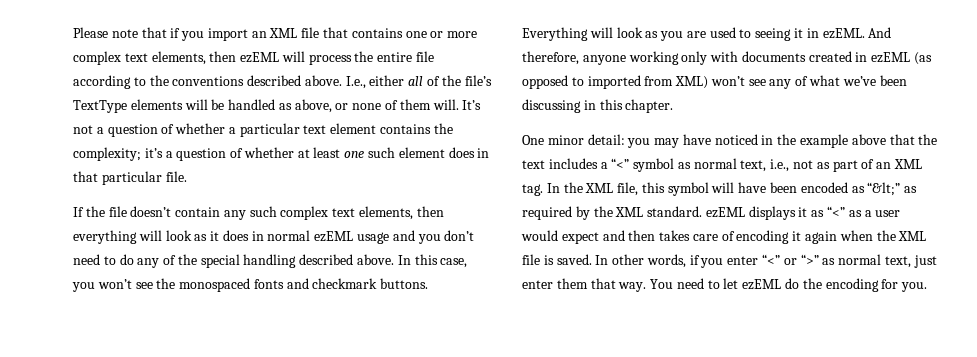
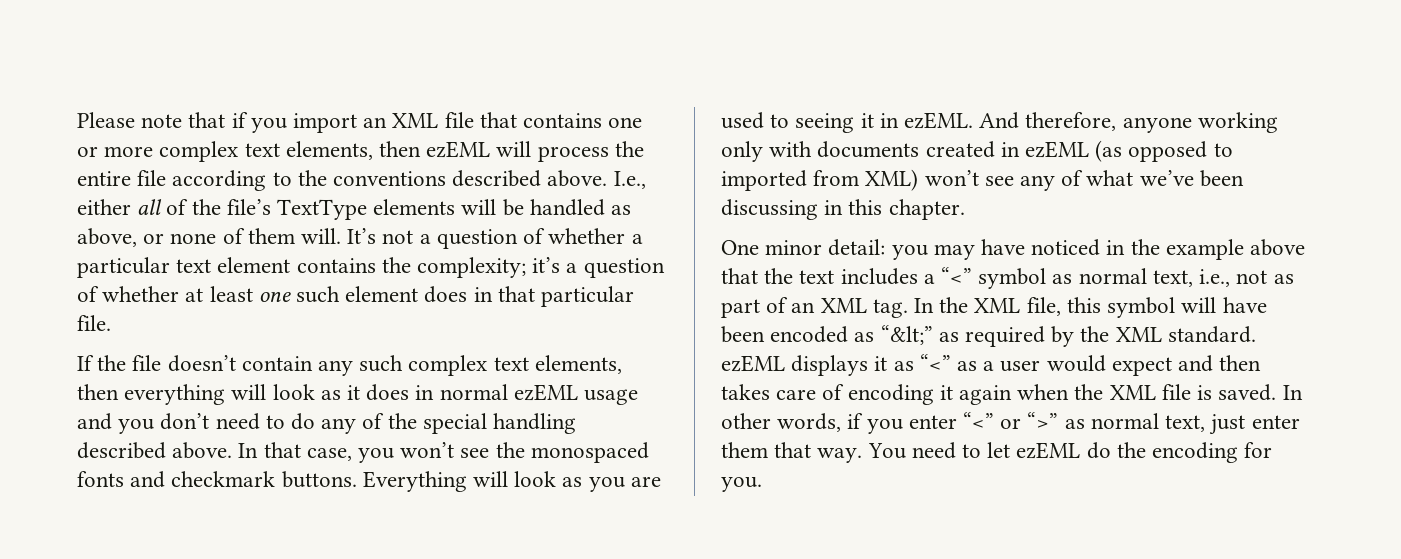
- In this case, you won’t see the monospaced fonts and checkmark buttons.
+ In that case, you won’t see the monospaced fonts and checkmark buttons.

